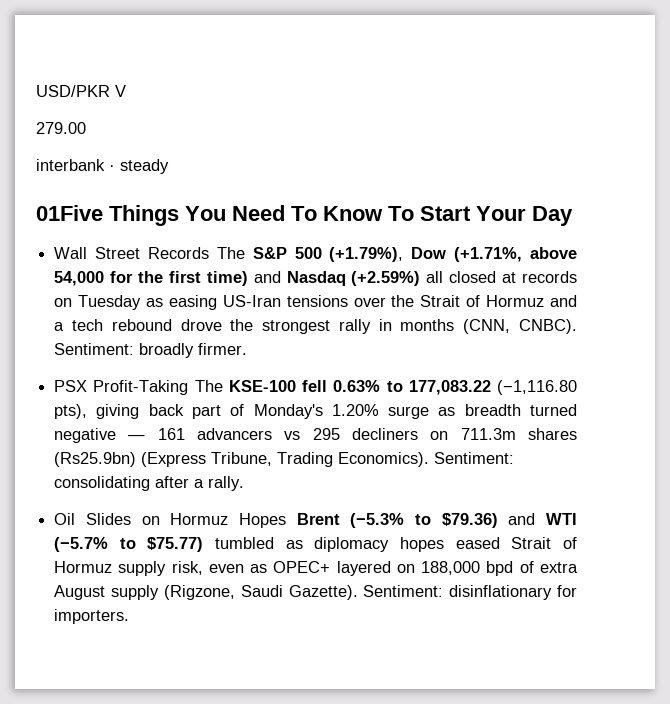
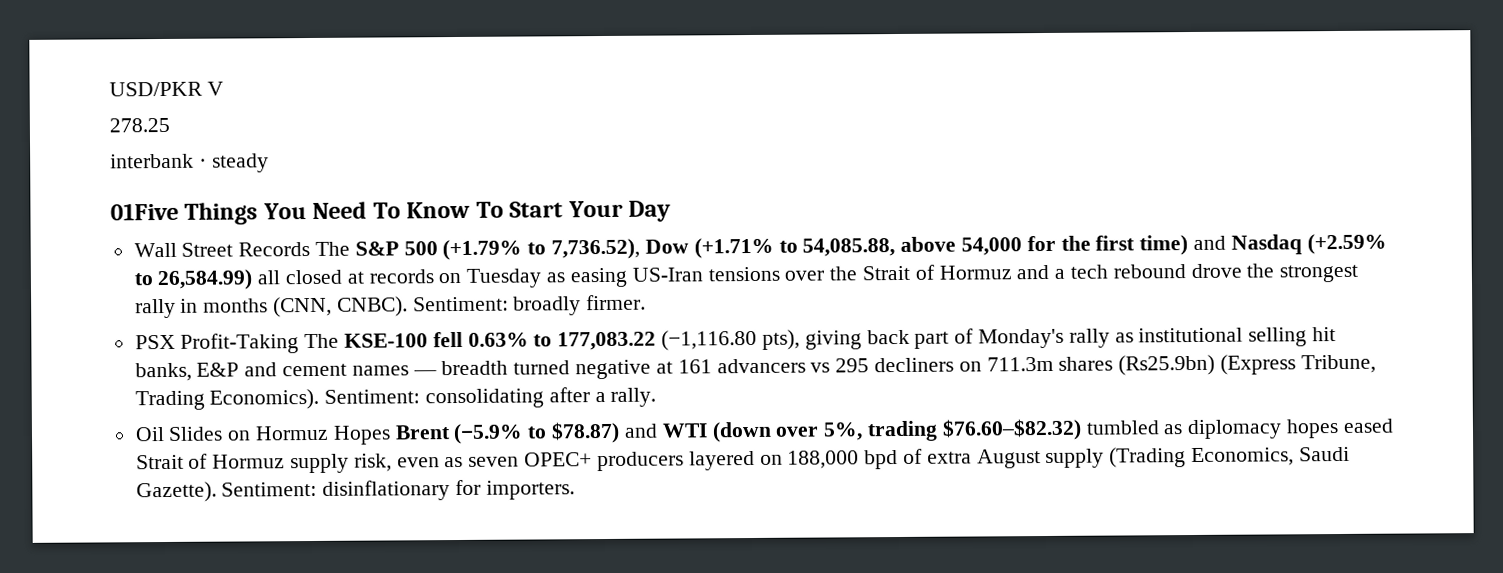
- 279.00
+ 278.25
- Wall Street Records The S&P 500 (+1.79%), Dow (+1.71%, above 54,000 for the first time) and Nasdaq (+2.59%) all closed at records on Tuesday as easing US-Iran tensions over the Strait of Hormuz and a tech rebound drove the strongest rally in months (CNN, CNBC).
+ Wall Street Records The S&P 500 (+1.79% to 7,736.52), Dow (+1.71% to 54,085.88, above 54,000 for the first time) and Nasdaq (+2.59% to 26,584.99) all closed at records on Tuesday as easing US-Iran tensions over the Strait of Hormuz and a tech rebound drove the strongest rally in months (CNN, CNBC).
- PSX Profit-Taking The KSE-100 fell 0.63% to 177,083.22 (−1,116.80 pts), giving back part of Monday's 1.20% surge as breadth turned negative — 161 advancers vs 295 decliners on 711.3m shares (Rs25.9bn) (Express Tribune, Trading Economics).
+ PSX Profit-Taking The KSE-100 fell 0.63% to 177,083.22 (−1,116.80 pts), giving back part of Monday's rally as institutional selling hit banks, E&P and cement names — breadth turned negative at 161 advancers vs 295 decliners on 711.3m shares (Rs25.9bn) (Express Tribune, Trading Economics).
- Oil Slides on Hormuz Hopes Brent (−5.3% to $79.36) and WTI (−5.7% to $75.77) tumbled as diplomacy hopes eased Strait of Hormuz supply risk, even as OPEC+ layered on 188,000 bpd of extra August supply (Rigzone, Saudi Gazette).
+ Oil Slides on Hormuz Hopes Brent (−5.9% to $78.87) and WTI (down over 5%, trading $76.60–$82.32) tumbled as diplomacy hopes eased Strait of Hormuz supply risk, even as seven OPEC+ producers layered on 188,000 bpd of extra August supply (Trading Economics, Saudi Gazette).

